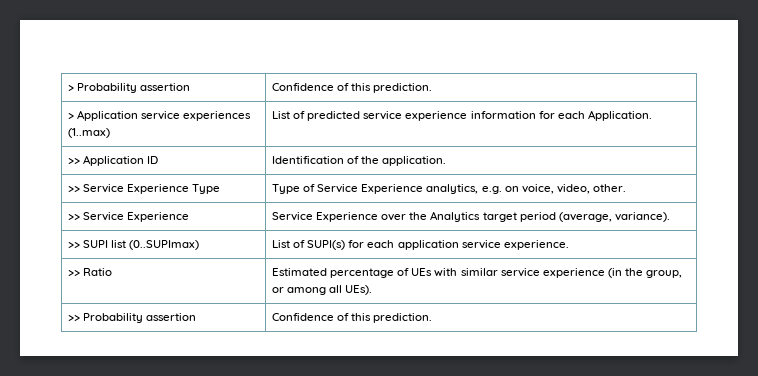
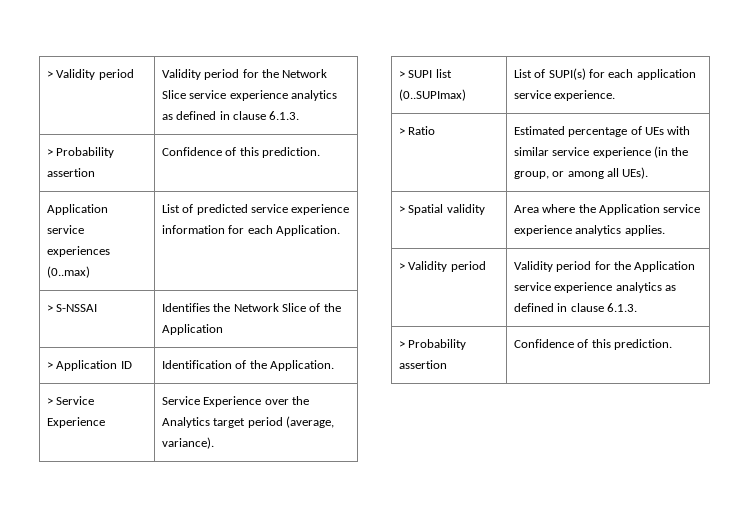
+ > Validity period | Validity period for the Network Slice service experience analytics as defined in clause 6.1.3.
- > Application service experiences (1..max) | List of predicted service experience information for each Application.
+ Application service experiences (0..max) | List of predicted service experience information for each Application.
- >> Application ID | Identification of the application.
- >> Service Experience Type | Type of Service Experience analytics, e.g. on voice, video, other.
- >> Service Experience | Service Experience over the Analytics target period (average, variance).
+ > S-NSSAI | Identifies the Network Slice of the Application
+ > Application ID | Identification of the Application.
+ > Service Experience | Service Experience over the Analytics target period (average, variance).
- >> SUPI list (0..SUPImax) | List of SUPI(s) for each application service experience.
+ > SUPI list (0..SUPImax) | List of SUPI(s) for each application service experience.
- >> Ratio | Estimated percentage of UEs with similar service experience (in the group, or among all UEs).
+ > Ratio | Estimated percentage of UEs with similar service experience (in the group, or among all UEs).
- >> Probability assertion | Confidence of this prediction.
+ > Spatial validity | Area where the Application service experience analytics applies.
+ > Validity period | Validity period for the Application service experience analytics as defined in clause 6.1.3.
+ > Probability assertion | Confidence of this prediction.

